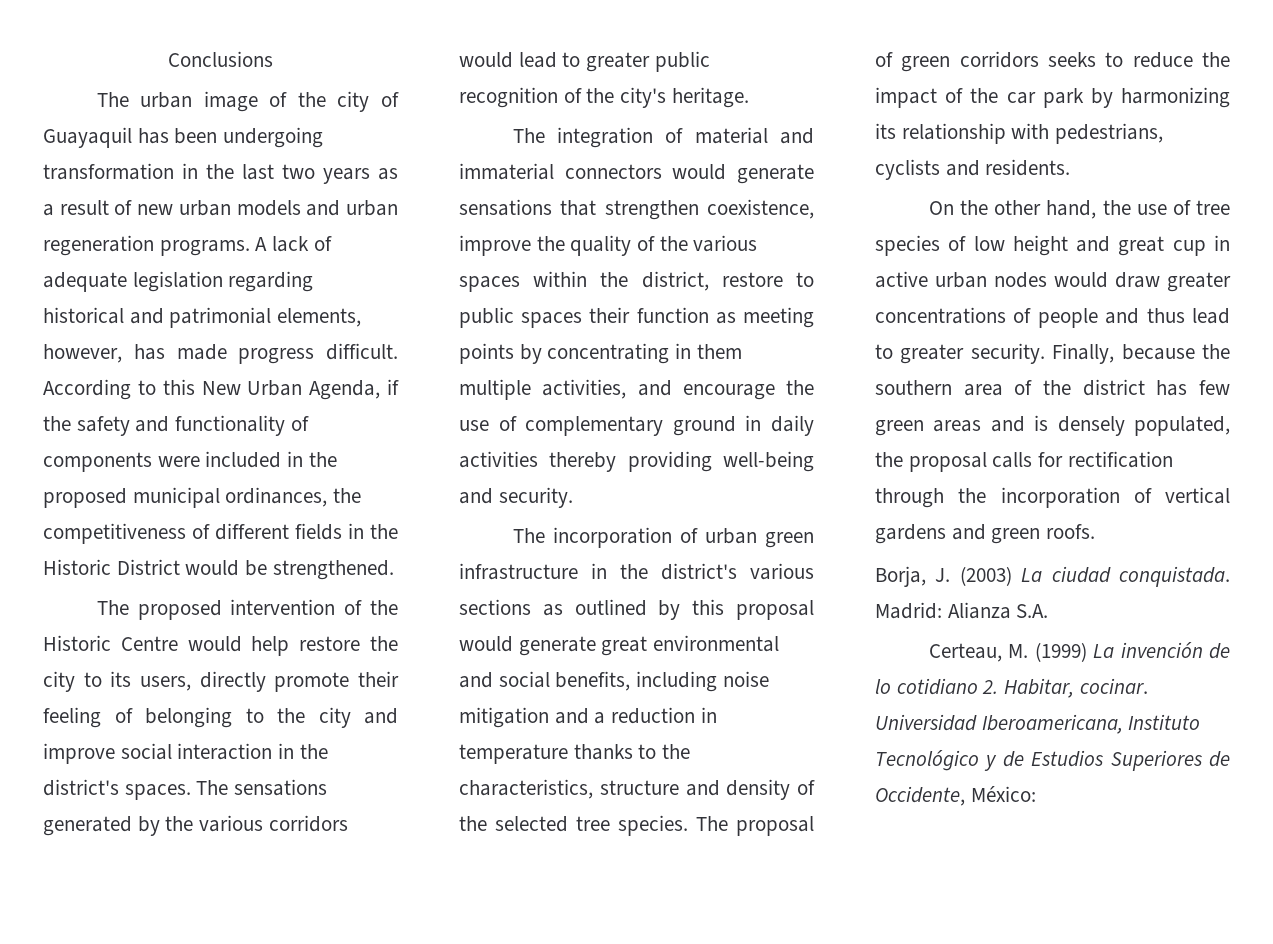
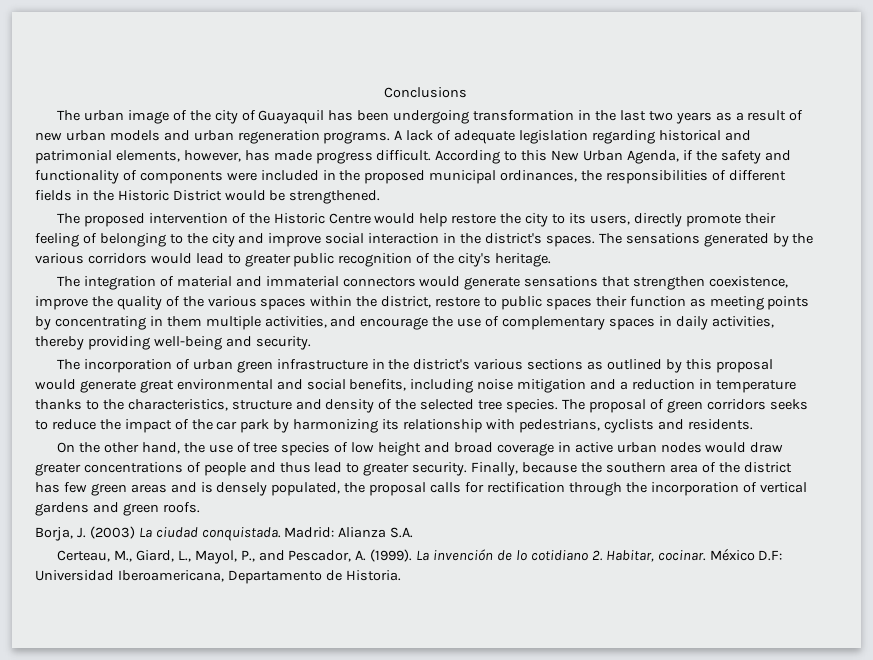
- According to this New Urban Agenda, if the safety and functionality of components were included in the proposed municipal ordinances, the competitiveness of different fields in the Historic District would be strengthened.
+ According to this New Urban Agenda, if the safety and functionality of components were included in the proposed municipal ordinances, the responsibilities of different fields in the Historic District would be strengthened.
- The integration of material and immaterial connectors would generate sensations that strengthen coexistence, improve the quality of the various spaces within the district, restore to public spaces their function as meeting points by concentrating in them multiple activities, and encourage the use of complementary ground in daily activities thereby providing well-being and security.
+ The integration of material and immaterial connectors would generate sensations that strengthen coexistence, improve the quality of the various spaces within the district, restore to public spaces their function as meeting points by concentrating in them multiple activities, and encourage the use of complementary spaces in daily activities, thereby providing well-being and security.
- On the other hand, the use of tree species of low height and great cup in active urban nodes would draw greater concentrations of people and thus lead to greater security.
+ On the other hand, the use of tree species of low height and broad coverage in active urban nodes would draw greater concentrations of people and thus lead to greater security.
- Certeau, M. (1999) La invención de lo cotidiano 2. Habitar, cocinar.
+ Certeau, M., Giard, L., Mayol, P., and Pescador, A. (1999). La invención de lo cotidiano 2. Habitar, cocinar.
- Universidad Iberoamericana, Instituto Tecnológico y de Estudios Superiores de Occidente, México:
+ México D.F: Universidad Iberoamericana, Departamento de Historia.

